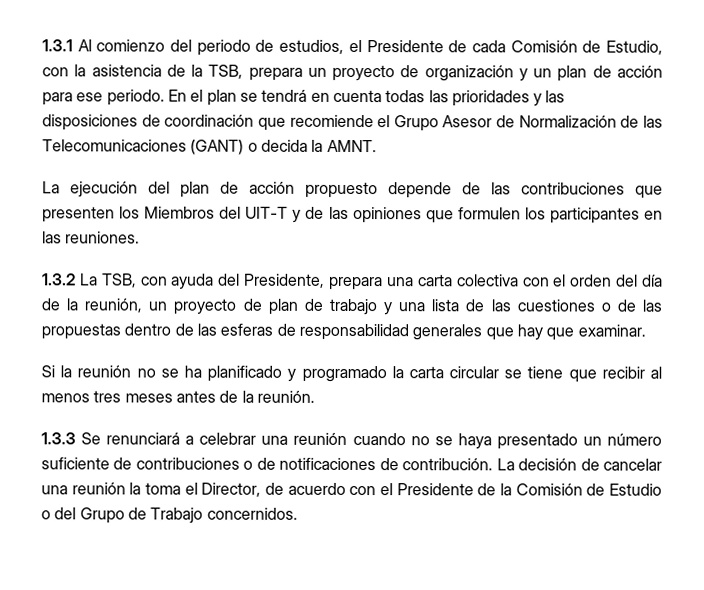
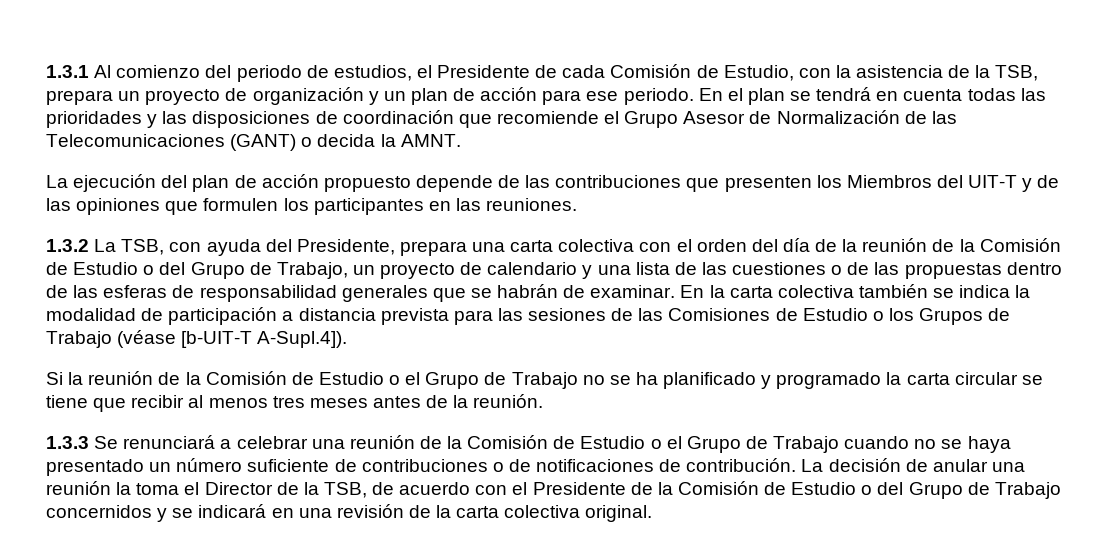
- 1.3.2 La TSB, con ayuda del Presidente, prepara una carta colectiva con el orden del día de la reunión, un proyecto de plan de trabajo y una lista de las cuestiones o de las propuestas dentro de las esferas de responsabilidad generales que hay que examinar.
- Si la reunión no se ha planificado y programado la carta circular se tiene que recibir al menos tres meses antes de la reunión.
+ 1.3.2 La TSB, con ayuda del Presidente, prepara una carta colectiva con el orden del día de la reunión de la Comisión de Estudio o del Grupo de Trabajo, un proyecto de calendario y una lista de las cuestiones o de las propuestas dentro de las esferas de responsabilidad generales que se habrán de examinar. En la carta colectiva también se indica la modalidad de participación a distancia prevista para las sesiones de las Comisiones de Estudio o los Grupos de Trabajo (véase [b-UIT-T A-Supl.4]).
+ Si la reunión de la Comisión de Estudio o el Grupo de Trabajo no se ha planificado y programado la carta circular se tiene que recibir al menos tres meses antes de la reunión.
- 1.3.3 Se renunciará a celebrar una reunión cuando no se haya presentado un número suficiente de contribuciones o de notificaciones de contribución.
+ 1.3.3 Se renunciará a celebrar una reunión de la Comisión de Estudio o el Grupo de Trabajo cuando no se haya presentado un número suficiente de contribuciones o de notificaciones de contribución.
- La decisión de cancelar una reunión la toma el Director, de acuerdo con el Presidente de la Comisión de Estudio o del Grupo de Trabajo concernidos.
+ La decisión de anular una reunión la toma el Director de la TSB, de acuerdo con el Presidente de la Comisión de Estudio o del Grupo de Trabajo concernidos y se indicará en una revisión de la carta colectiva original.

